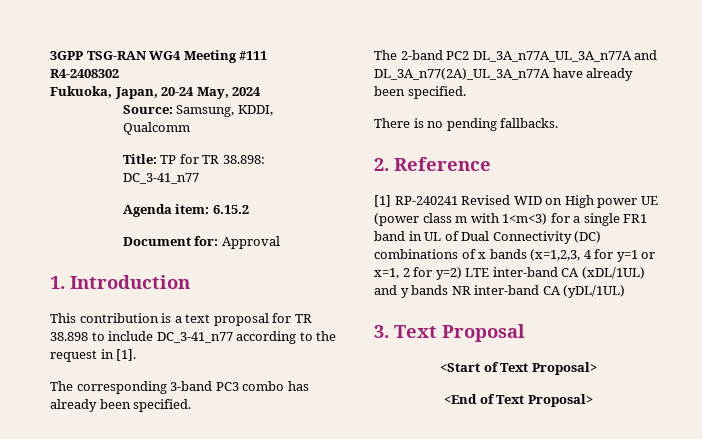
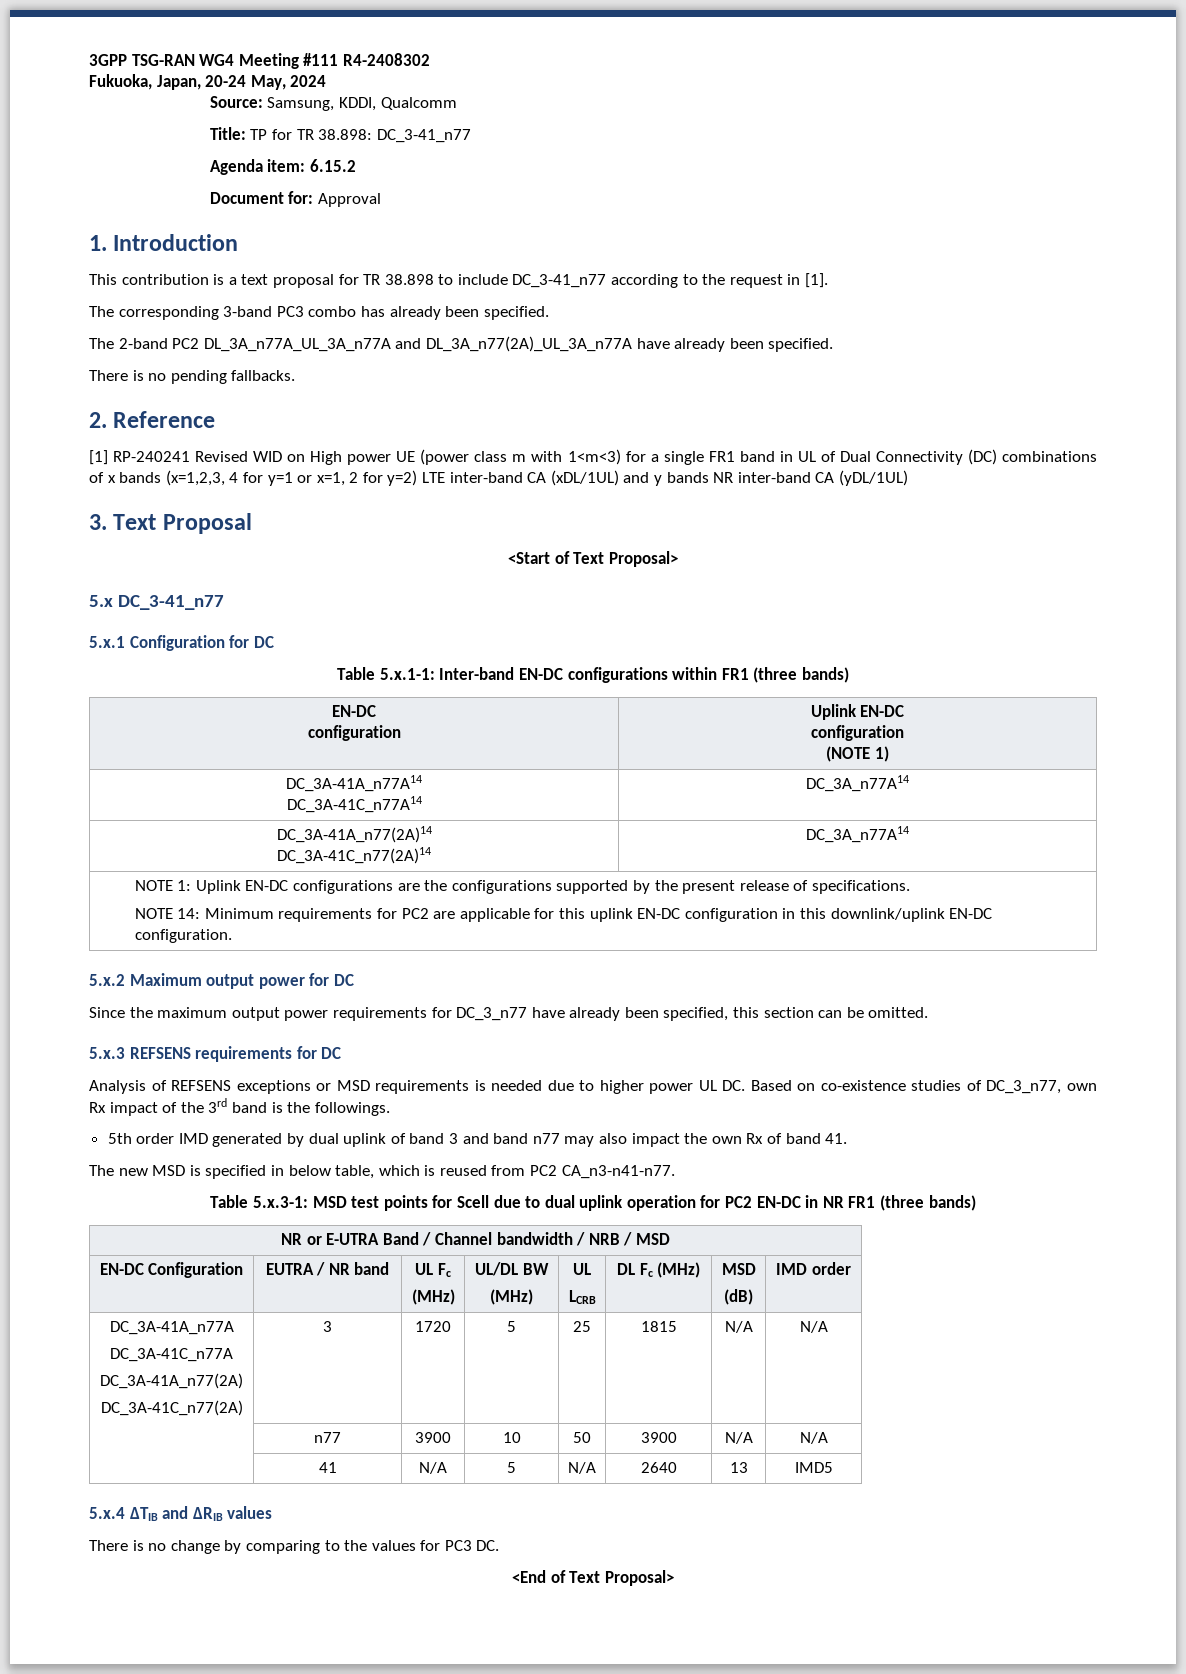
+ 5.x DC_3-41_n77
+ 5.x.1 Configuration for DC
+ Table 5.x.1-1: Inter-band EN-DC configurations within FR1 (three bands)
+ EN-DC
+ configuration | Uplink EN-DC
+ configuration
+ (NOTE 1)
+ DC_3A-41A_n77A14
+ DC_3A-41C_n77A14 | DC_3A_n77A14
+ DC_3A-41A_n77(2A)14
+ DC_3A-41C_n77(2A)14 | DC_3A_n77A14
+ NOTE 1: Uplink EN-DC configurations are the configurations supported by the present release of specifications.
+ NOTE 14: Minimum requirements for PC2 are applicable for this uplink EN-DC configuration in this downlink/uplink EN-DC configuration.
+ 5.x.2 Maximum output power for DC
+ Since the maximum output power requirements for DC_3_n77 have already been specified, this section can be omitted.
+ 5.x.3 REFSENS requirements for DC
+ Analysis of REFSENS exceptions or MSD requirements is needed due to higher power UL DC. Based on co-existence studies of DC_3_n77, own Rx impact of the 3rd band is the followings.
+ 5th order IMD generated by dual uplink of band 3 and band n77 may also impact the own Rx of band 41.
+ The new MSD is specified in below table, which is reused from PC2 CA_n3-n41-n77.
+ Table 5.x.3-1: MSD test points for Scell due to dual uplink operation for PC2 EN-DC in NR FR1 (three bands)
+ NR or E-UTRA Band / Channel bandwidth / NRB / MSD
+ EN-DC Configuration | EUTRA / NR band | UL Fc
+ (MHz) | UL/DL BW
+ (MHz) | UL
+ LCRB | DL Fc (MHz) | MSD
+ (dB) | IMD order
+ DC_3A-41A_n77A
+ DC_3A-41C_n77A
+ DC_3A-41A_n77(2A)
+ DC_3A-41C_n77(2A) | 3 | 1720 | 5 | 25 | 1815 | N/A | N/A
+ | n77 | 3900 | 10 | 50 | 3900 | N/A | N/A
+ | 41 | N/A | 5 | N/A | 2640 | 13 | IMD5
+ 5.x.4 ∆TIB and ∆RIB values
+ There is no change by comparing to the values for PC3 DC.

